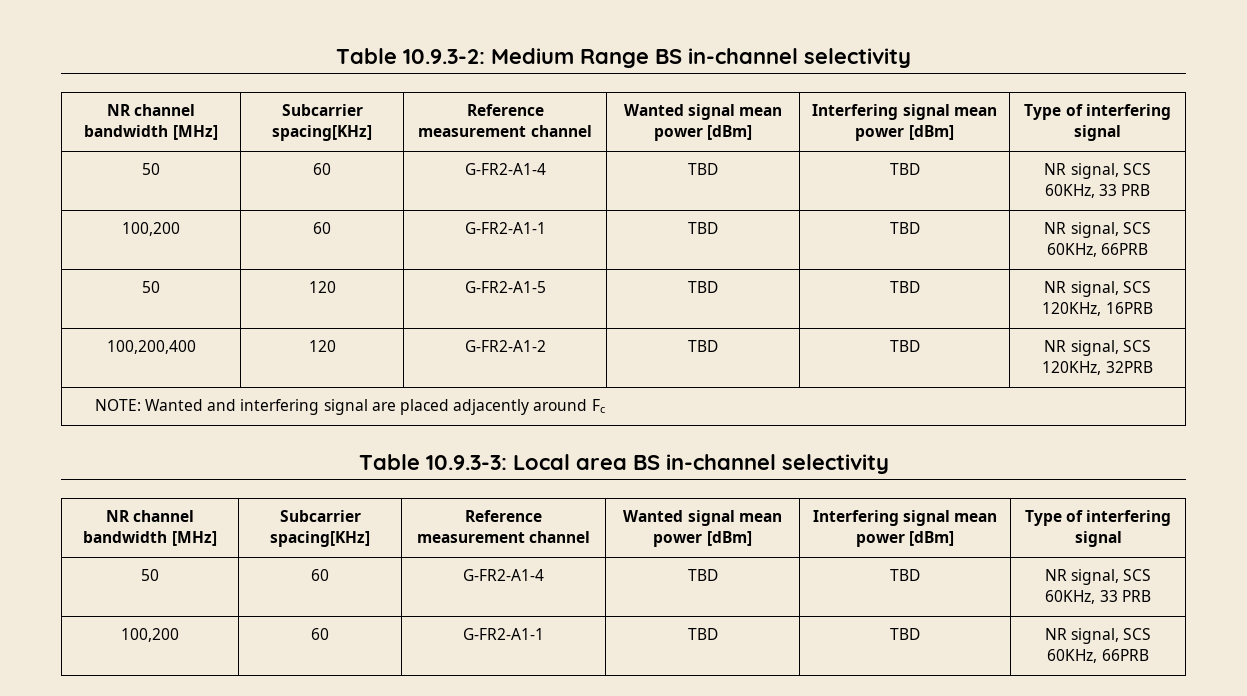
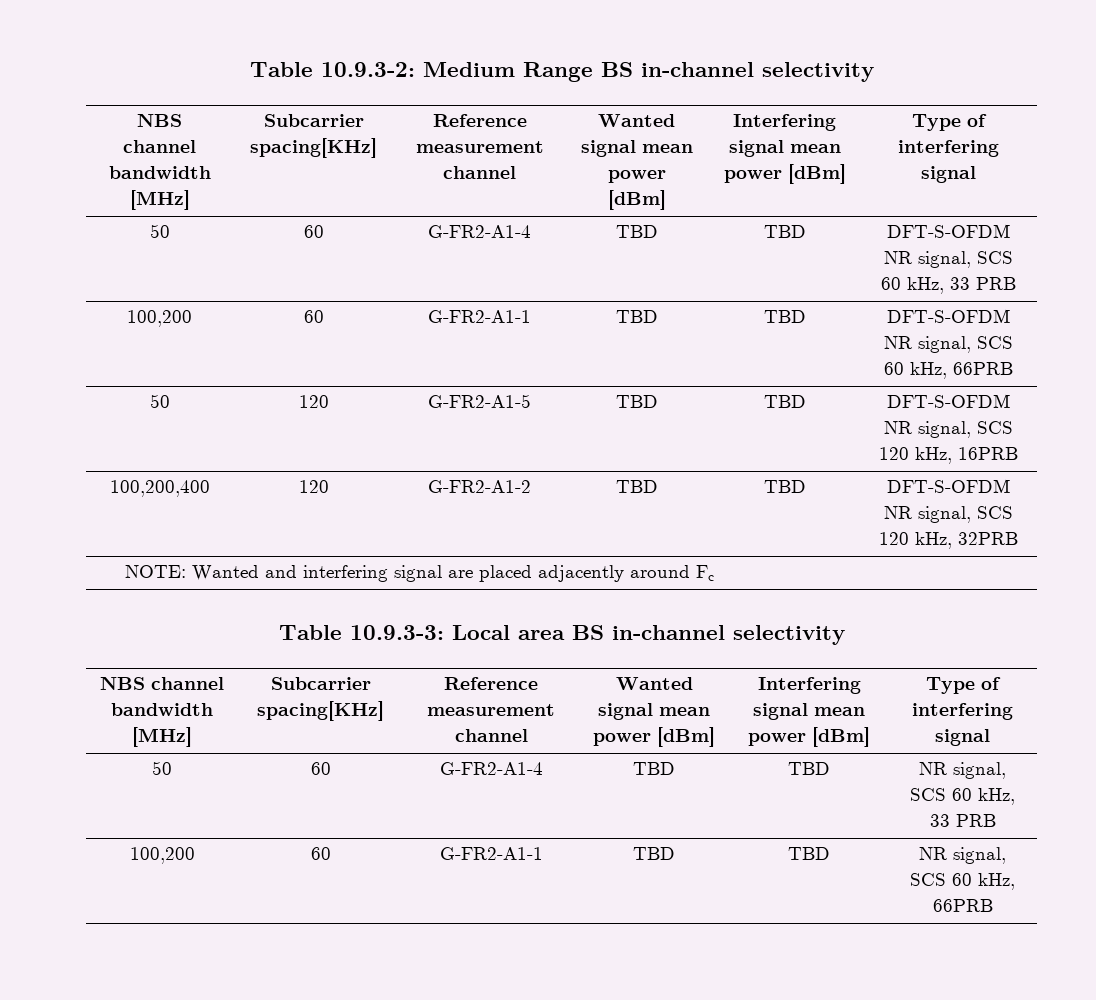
  Table 10.9.3-2: Medium Range BS in-channel selectivity
- NR channel bandwidth [MHz] | Subcarrier spacing[KHz] | Reference measurement channel | Wanted signal mean power [dBm] | Interfering signal mean power [dBm] | Type of interfering signal
- 50 | 60 | G-FR2-A1-4 | TBD | TBD | NR signal, SCS 60KHz, 33 PRB
- 100,200 | 60 | G-FR2-A1-1 | TBD | TBD | NR signal, SCS 60KHz, 66PRB
- 50 | 120 | G-FR2-A1-5 | TBD | TBD | NR signal, SCS 120KHz, 16PRB
- 100,200,400 | 120 | G-FR2-A1-2 | TBD | TBD | NR signal, SCS 120KHz, 32PRB
+ NBS channel bandwidth [MHz] | Subcarrier spacing[KHz] | Reference measurement channel | Wanted signal mean power [dBm] | Interfering signal mean power [dBm] | Type of interfering signal
+ 50 | 60 | G-FR2-A1-4 | TBD | TBD | DFT-S-OFDM NR signal, SCS 60 kHz, 33 PRB
+ 100,200 | 60 | G-FR2-A1-1 | TBD | TBD | DFT-S-OFDM NR signal, SCS 60 kHz, 66PRB
+ 50 | 120 | G-FR2-A1-5 | TBD | TBD | DFT-S-OFDM NR signal, SCS 120 kHz, 16PRB
+ 100,200,400 | 120 | G-FR2-A1-2 | TBD | TBD | DFT-S-OFDM NR signal, SCS 120 kHz, 32PRB
  NOTE: Wanted and interfering signal are placed adjacently around Fc
  Table 10.9.3-3: Local area BS in-channel selectivity
- NR channel bandwidth [MHz] | Subcarrier spacing[KHz] | Reference measurement channel | Wanted signal mean power [dBm] | Interfering signal mean power [dBm] | Type of interfering signal
- 50 | 60 | G-FR2-A1-4 | TBD | TBD | NR signal, SCS 60KHz, 33 PRB
- 100,200 | 60 | G-FR2-A1-1 | TBD | TBD | NR signal, SCS 60KHz, 66PRB
+ NBS channel bandwidth [MHz] | Subcarrier spacing[KHz] | Reference measurement channel | Wanted signal mean power [dBm] | Interfering signal mean power [dBm] | Type of interfering signal
+ 50 | 60 | G-FR2-A1-4 | TBD | TBD | NR signal, SCS 60 kHz, 33 PRB
+ 100,200 | 60 | G-FR2-A1-1 | TBD | TBD | NR signal, SCS 60 kHz, 66PRB

